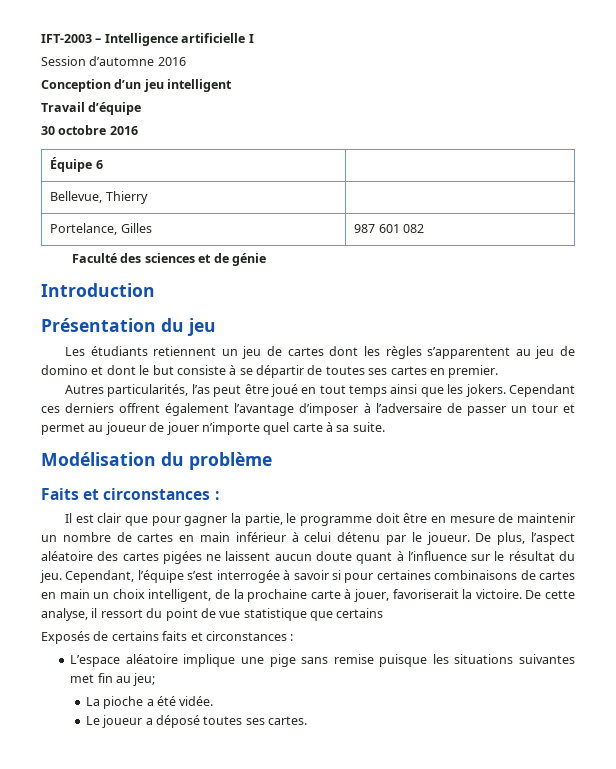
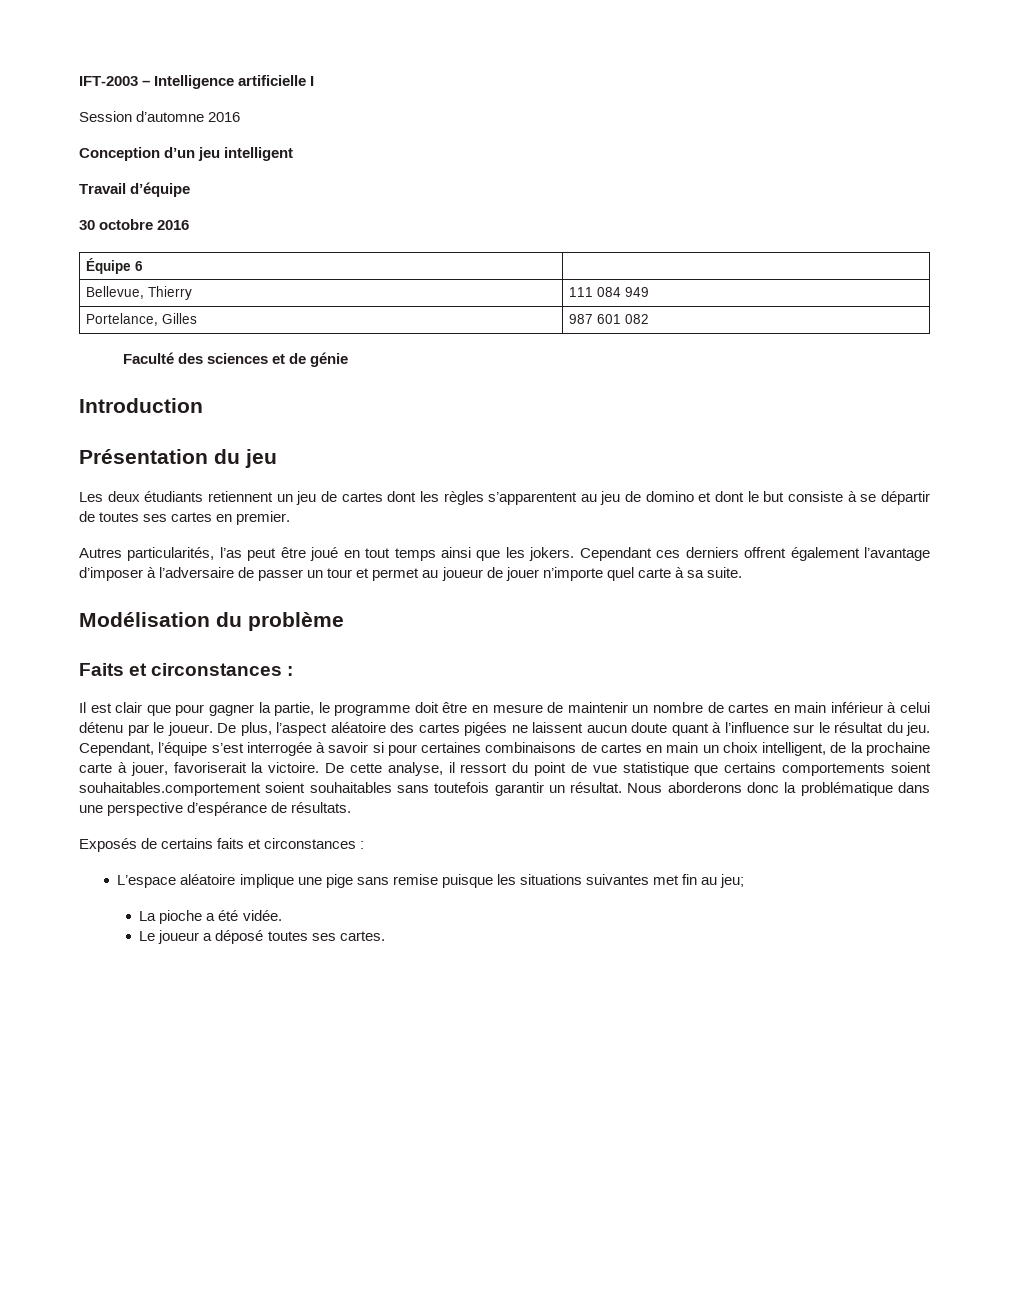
- Bellevue, Thierry |
+ Bellevue, Thierry | 111 084 949
- Les étudiants retiennent un jeu de cartes dont les règles s’apparentent au jeu de domino et dont le but consiste à se départir de toutes ses cartes en premier.
+ Les deux étudiants retiennent un jeu de cartes dont les règles s’apparentent au jeu de domino et dont le but consiste à se départir de toutes ses cartes en premier.
- De cette analyse, il ressort du point de vue statistique que certains
+ De cette analyse, il ressort du point de vue statistique que certains comportements soient souhaitables.comportement soient souhaitables sans toutefois garantir un résultat. Nous aborderons donc la problématique dans une perspective d’espérance de résultats.

